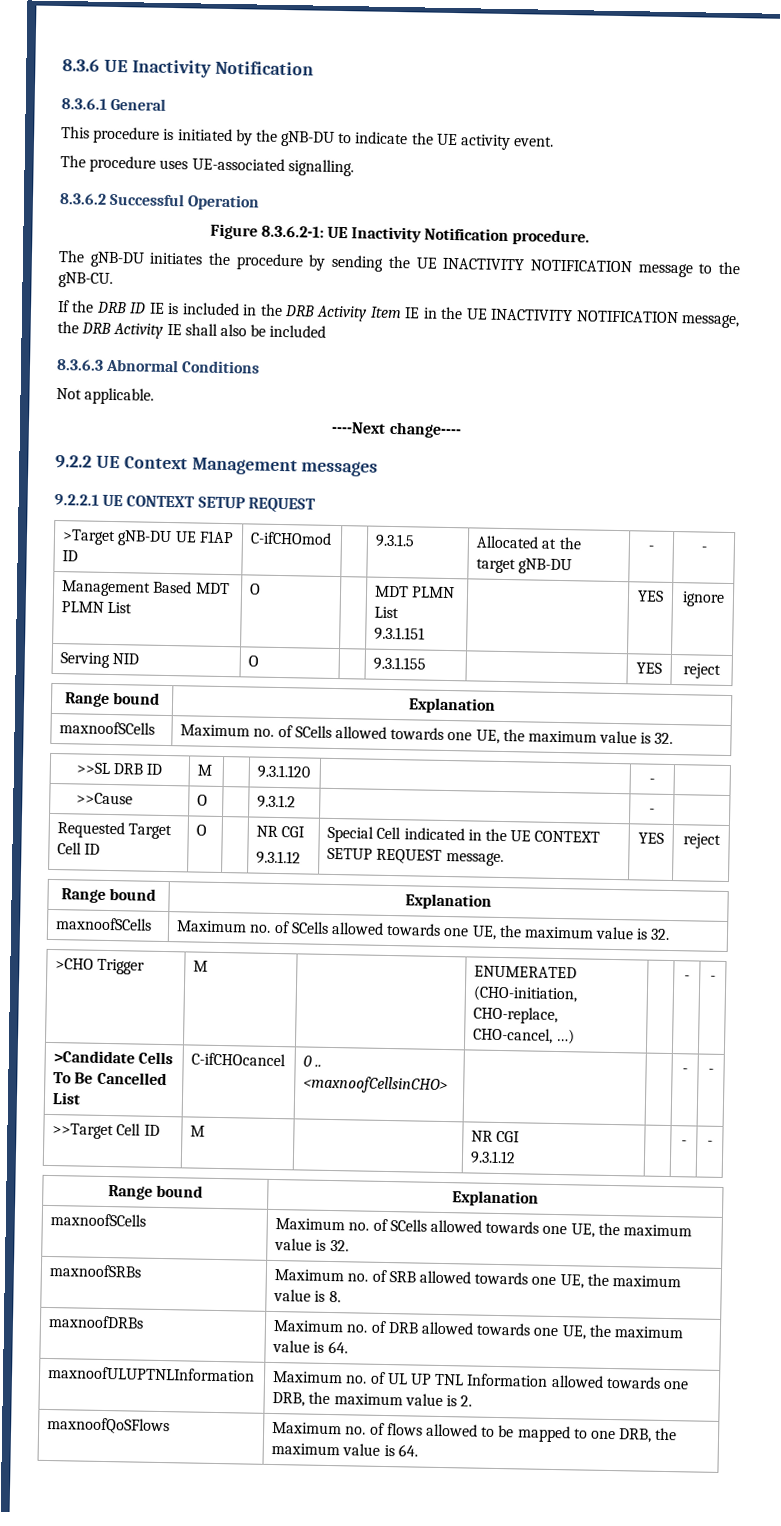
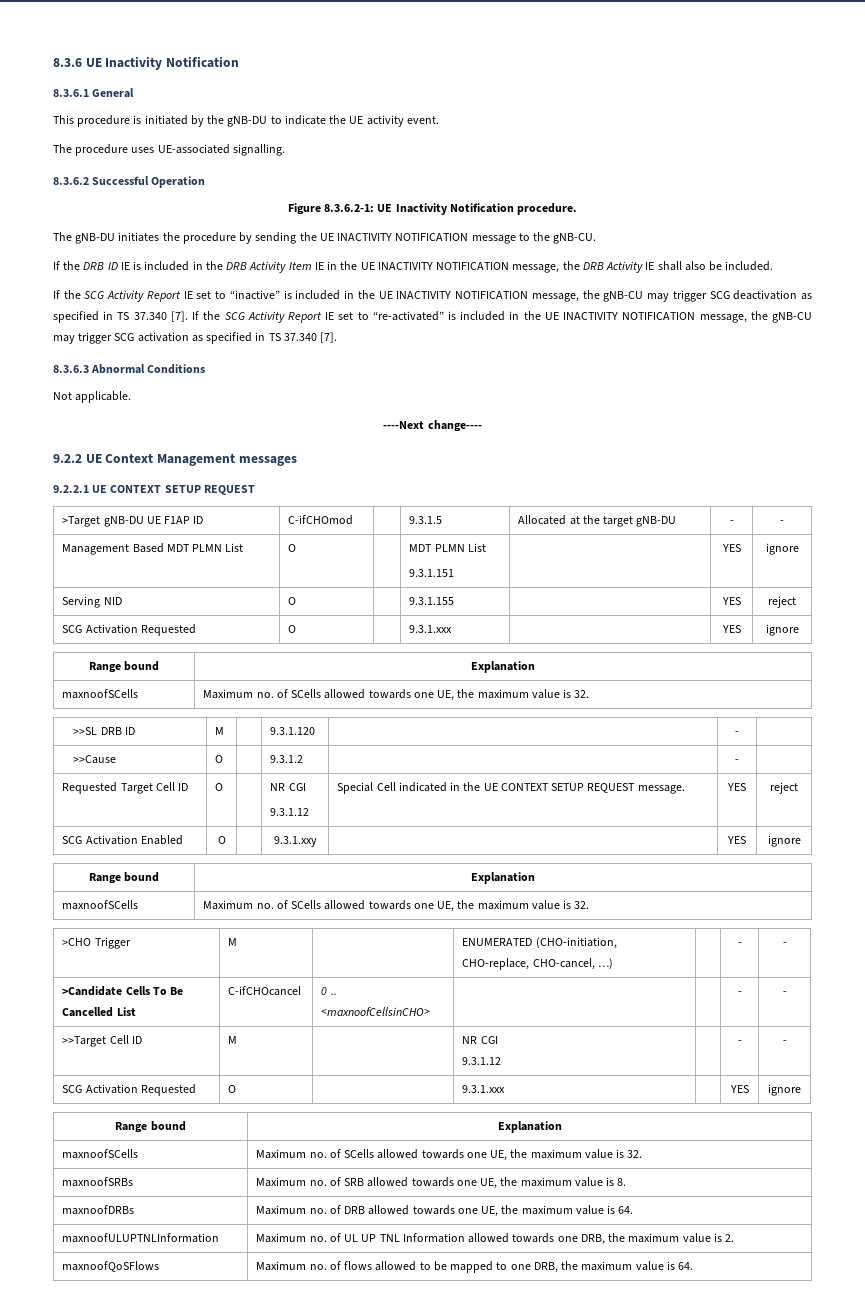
- If the DRB ID IE is included in the DRB Activity Item IE in the UE INACTIVITY NOTIFICATION message, the DRB Activity IE shall also be included
+ If the DRB ID IE is included in the DRB Activity Item IE in the UE INACTIVITY NOTIFICATION message, the DRB Activity IE shall also be included.
+ If the SCG Activity Report IE set to “inactive” is included in the UE INACTIVITY NOTIFICATION message, the gNB-CU may trigger SCG deactivation as specified in TS 37.340 [7]. If the SCG Activity Report IE set to “re-activated” is included in the UE INACTIVITY NOTIFICATION message, the gNB-CU may trigger SCG activation as specified in TS 37.340 [7].
  Serving NID | O | | 9.3.1.155 | | YES | reject
+ SCG Activation Requested | O | | 9.3.1.xxx | | YES | ignore
+ SCG Activation Enabled | O | | 9.3.1.xxy | | YES | ignore
  >>Target Cell ID | M | | NR CGI
  9.3.1.12 | | - | -
+ SCG Activation Requested | O | | 9.3.1.xxx | | YES | ignore

